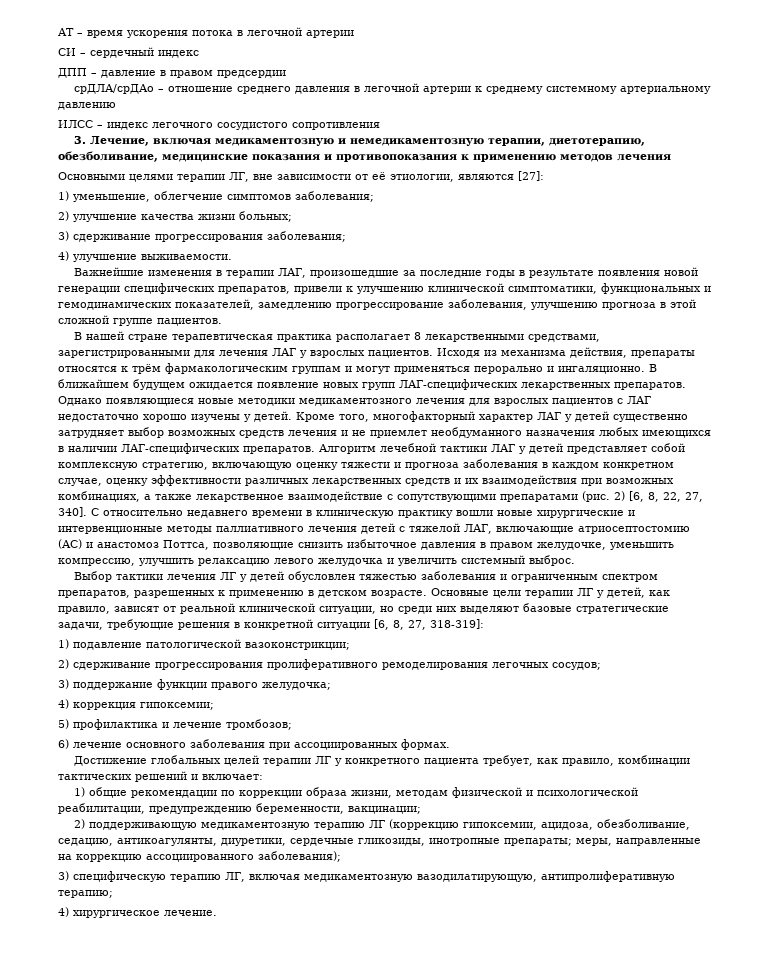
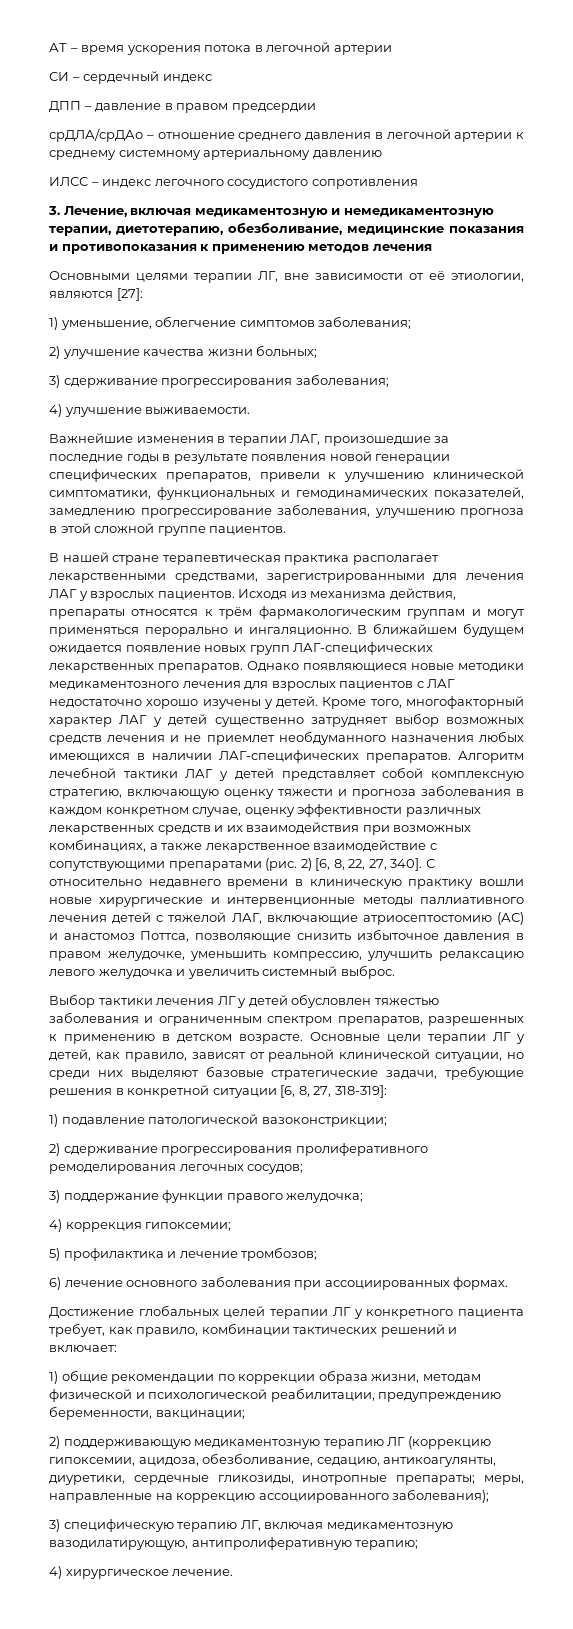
- В нашей стране терапевтическая практика располагает 8 лекарственными средствами, зарегистрированными для лечения ЛАГ у взрослых пациентов.
+ В нашей стране терапевтическая практика располагает лекарственными средствами, зарегистрированными для лечения ЛАГ у взрослых пациентов.

